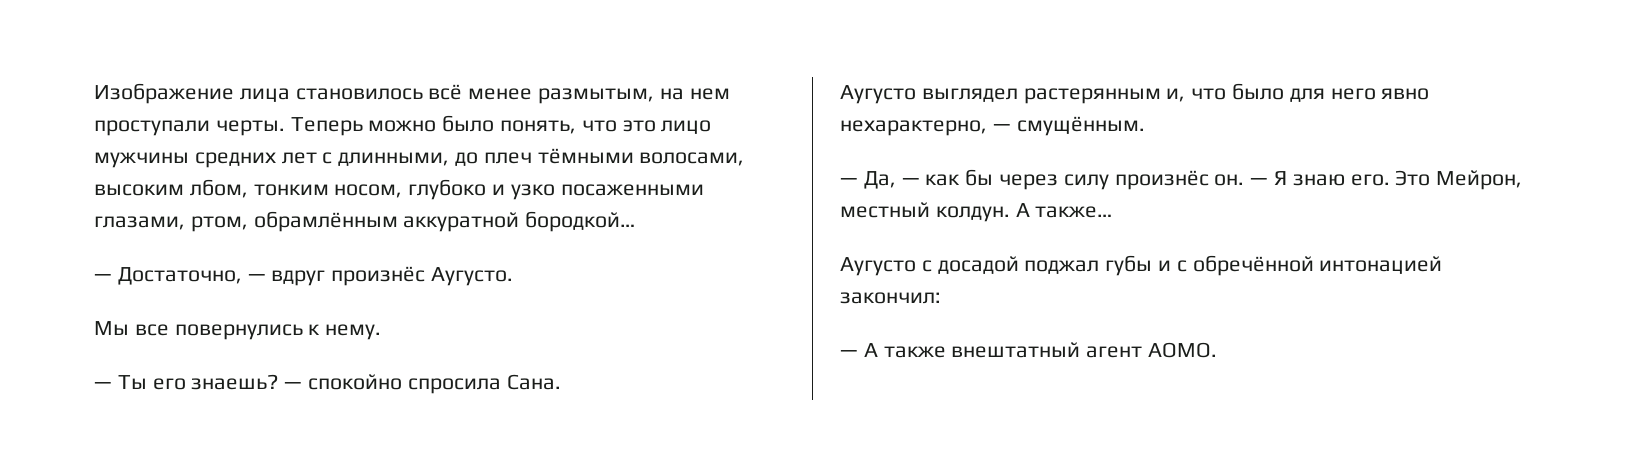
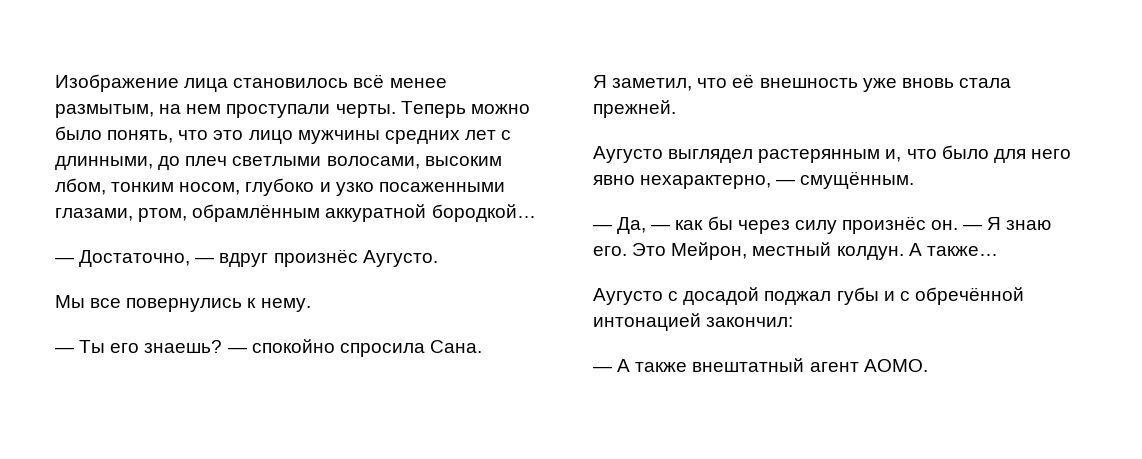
- Теперь можно было понять, что это лицо мужчины средних лет с длинными, до плеч тёмными волосами, высоким лбом, тонким носом, глубоко и узко посаженными глазами, ртом, обрамлённым аккуратной бородкой…
+ Теперь можно было понять, что это лицо мужчины средних лет с длинными, до плеч светлыми волосами, высоким лбом, тонким носом, глубоко и узко посаженными глазами, ртом, обрамлённым аккуратной бородкой…
+ Я заметил, что её внешность уже вновь стала прежней.

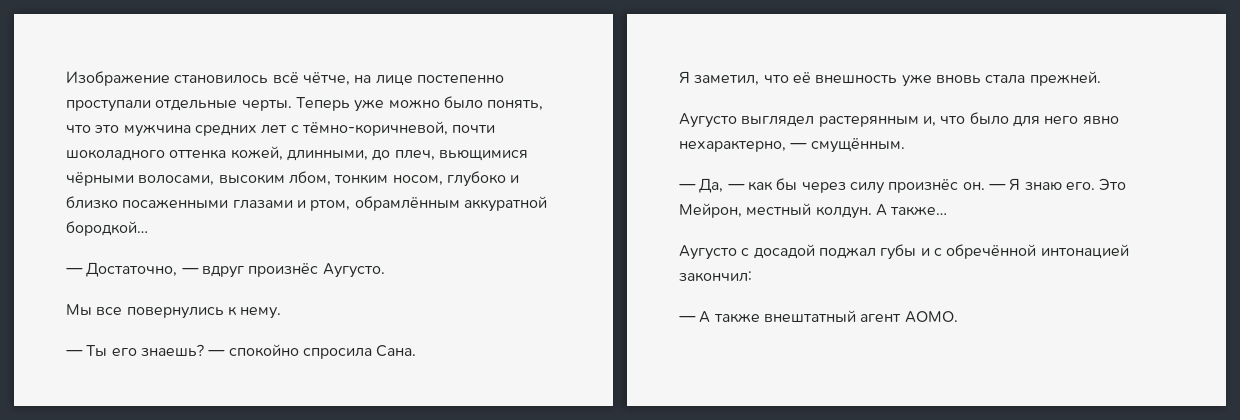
- Изображение лица становилось всё менее размытым, на нем проступали черты.
+ Изображение становилось всё чётче, на лице постепенно проступали отдельные черты.
- Теперь можно было понять, что это лицо мужчины средних лет с длинными, до плеч светлыми волосами, высоким лбом, тонким носом, глубоко и узко посаженными глазами, ртом, обрамлённым аккуратной бородкой…
+ Теперь уже можно было понять, что это мужчина средних лет с тёмно-коричневой, почти шоколадного оттенка кожей, длинными, до плеч, вьющимися чёрными волосами, высоким лбом, тонким носом, глубоко и близко посаженными глазами и ртом, обрамлённым аккуратной бородкой…

